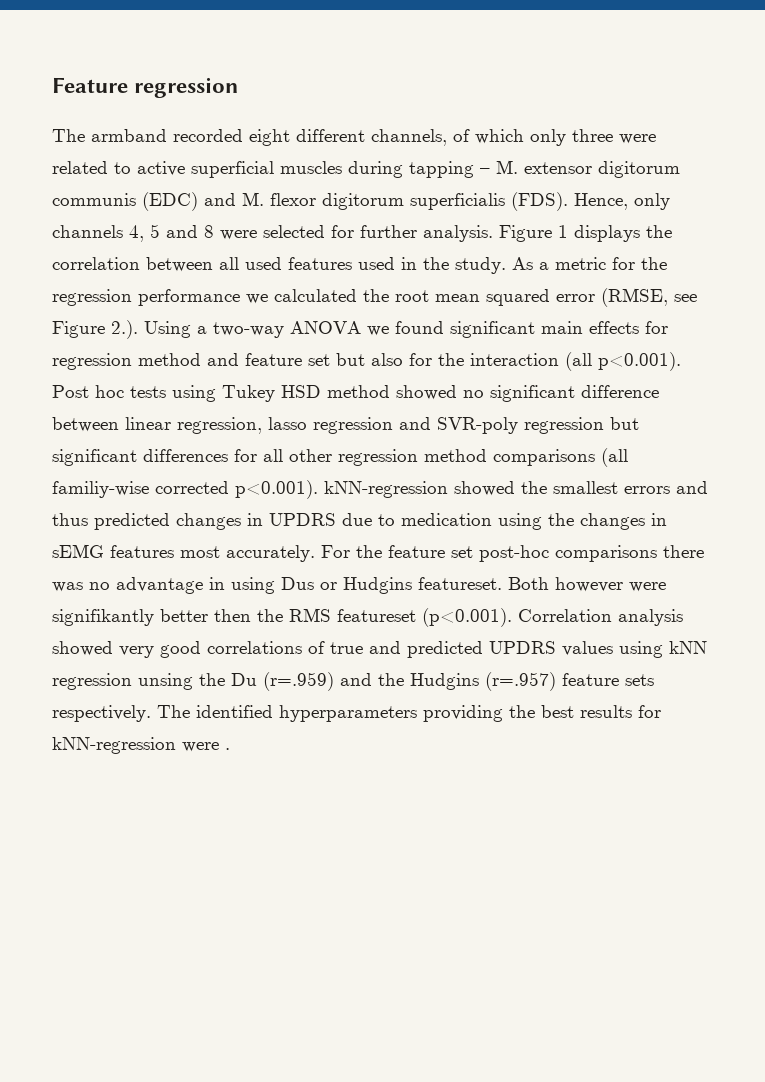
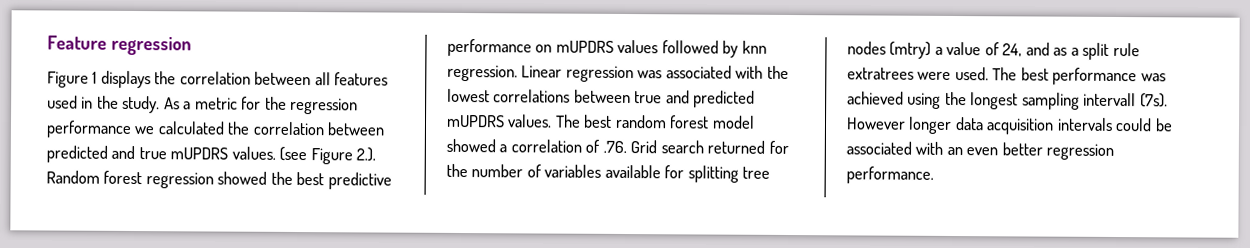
- The armband recorded eight different channels, of which only three were related to active superficial muscles during tapping – M. extensor digitorum communis (EDC) and M. flexor digitorum superficialis (FDS). Hence, only channels 4, 5 and 8 were selected for further analysis. Figure 1 displays the correlation between all used features used in the study.
+ Figure 1 displays the correlation between all features used in the study.
- As a metric for the regression performance we calculated the root mean squared error (RMSE, see Figure 2.). Using a two-way ANOVA we found significant main effects for regression method and feature set but also for the interaction (all p<0.001). Post hoc tests using Tukey HSD method showed no significant difference between linear regression, lasso regression and SVR-poly regression but significant differences for all other regression method comparisons (all familiy-wise corrected p<0.001). kNN-regression showed the smallest errors and thus predicted changes in UPDRS due to medication using the changes in sEMG features most accurately. For the feature set post-hoc comparisons there was no advantage in using Dus or Hudgins featureset. Both however were signifikantly better then the RMS featureset (p<0.001). Correlation analysis showed very good correlations of true and predicted UPDRS values using kNN regression unsing the Du (r=.959) and the Hudgins (r=.957) feature sets respectively. The identified hyperparameters providing the best results for kNN-regression were .
+ As a metric for the regression performance we calculated the correlation between predicted and true mUPDRS values. (see Figure 2.). Random forest regression showed the best predictive performance on mUPDRS values followed by knn regression. Linear regression was associated with the lowest correlations between true and predicted mUPDRS values. The best random forest model showed a correlation of .76. Grid search returned for the number of variables available for splitting tree nodes (mtry) a value of 24, and as a split rule extratrees were used. The best performance was achieved using the longest sampling intervall (7s). However longer data acquisition intervals could be associated with an even better regression performance.

